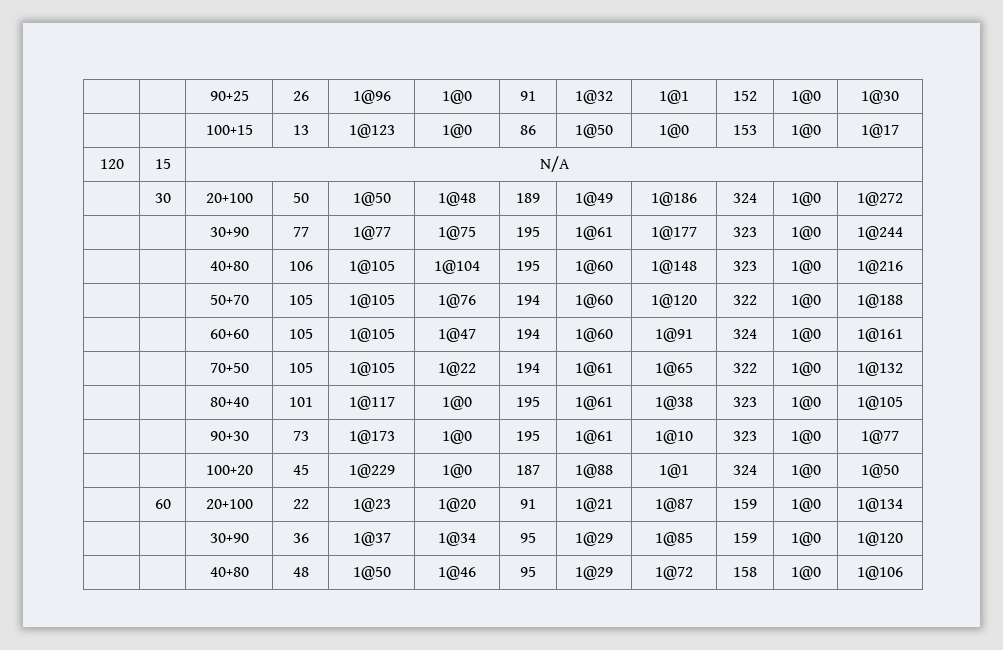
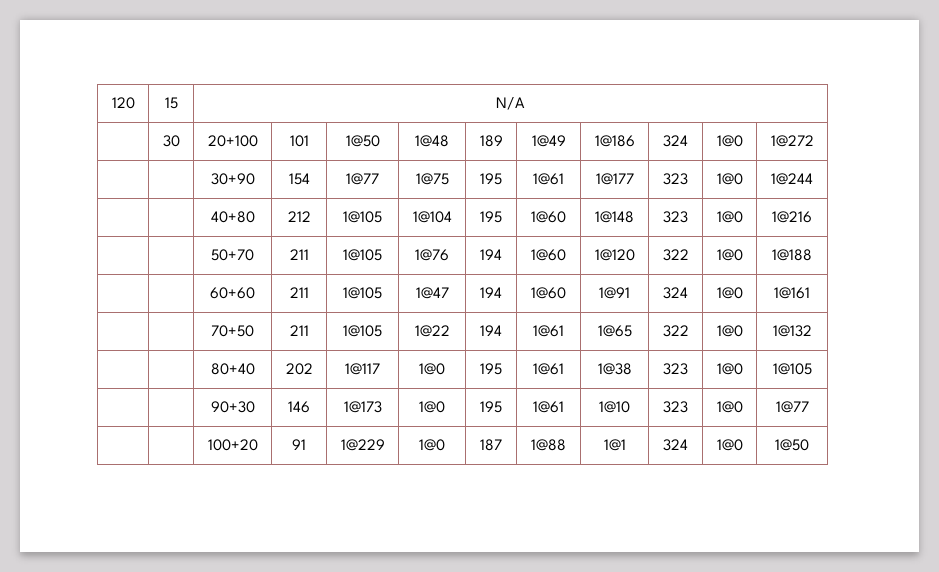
- | | 90+25 | 26 | 1@96 | 1@0 | 91 | 1@32 | 1@1 | 152 | 1@0 | 1@30
- | | 100+15 | 13 | 1@123 | 1@0 | 86 | 1@50 | 1@0 | 153 | 1@0 | 1@17
- | 30 | 20+100 | 50 | 1@50 | 1@48 | 189 | 1@49 | 1@186 | 324 | 1@0 | 1@272
+ | 30 | 20+100 | 101 | 1@50 | 1@48 | 189 | 1@49 | 1@186 | 324 | 1@0 | 1@272
- | | 30+90 | 77 | 1@77 | 1@75 | 195 | 1@61 | 1@177 | 323 | 1@0 | 1@244
+ | | 30+90 | 154 | 1@77 | 1@75 | 195 | 1@61 | 1@177 | 323 | 1@0 | 1@244
- | | 40+80 | 106 | 1@105 | 1@104 | 195 | 1@60 | 1@148 | 323 | 1@0 | 1@216
+ | | 40+80 | 212 | 1@105 | 1@104 | 195 | 1@60 | 1@148 | 323 | 1@0 | 1@216
- | | 50+70 | 105 | 1@105 | 1@76 | 194 | 1@60 | 1@120 | 322 | 1@0 | 1@188
+ | | 50+70 | 211 | 1@105 | 1@76 | 194 | 1@60 | 1@120 | 322 | 1@0 | 1@188
- | | 60+60 | 105 | 1@105 | 1@47 | 194 | 1@60 | 1@91 | 324 | 1@0 | 1@161
+ | | 60+60 | 211 | 1@105 | 1@47 | 194 | 1@60 | 1@91 | 324 | 1@0 | 1@161
- | | 70+50 | 105 | 1@105 | 1@22 | 194 | 1@61 | 1@65 | 322 | 1@0 | 1@132
+ | | 70+50 | 211 | 1@105 | 1@22 | 194 | 1@61 | 1@65 | 322 | 1@0 | 1@132
- | | 80+40 | 101 | 1@117 | 1@0 | 195 | 1@61 | 1@38 | 323 | 1@0 | 1@105
+ | | 80+40 | 202 | 1@117 | 1@0 | 195 | 1@61 | 1@38 | 323 | 1@0 | 1@105
- | | 90+30 | 73 | 1@173 | 1@0 | 195 | 1@61 | 1@10 | 323 | 1@0 | 1@77
+ | | 90+30 | 146 | 1@173 | 1@0 | 195 | 1@61 | 1@10 | 323 | 1@0 | 1@77
- | | 100+20 | 45 | 1@229 | 1@0 | 187 | 1@88 | 1@1 | 324 | 1@0 | 1@50
+ | | 100+20 | 91 | 1@229 | 1@0 | 187 | 1@88 | 1@1 | 324 | 1@0 | 1@50
- | 60 | 20+100 | 22 | 1@23 | 1@20 | 91 | 1@21 | 1@87 | 159 | 1@0 | 1@134
- | | 30+90 | 36 | 1@37 | 1@34 | 95 | 1@29 | 1@85 | 159 | 1@0 | 1@120
- | | 40+80 | 48 | 1@50 | 1@46 | 95 | 1@29 | 1@72 | 158 | 1@0 | 1@106

